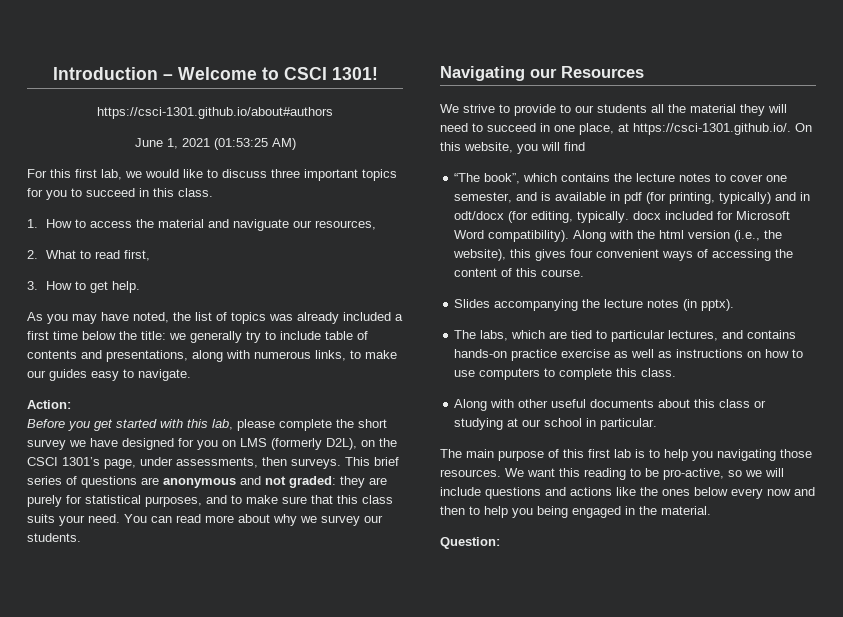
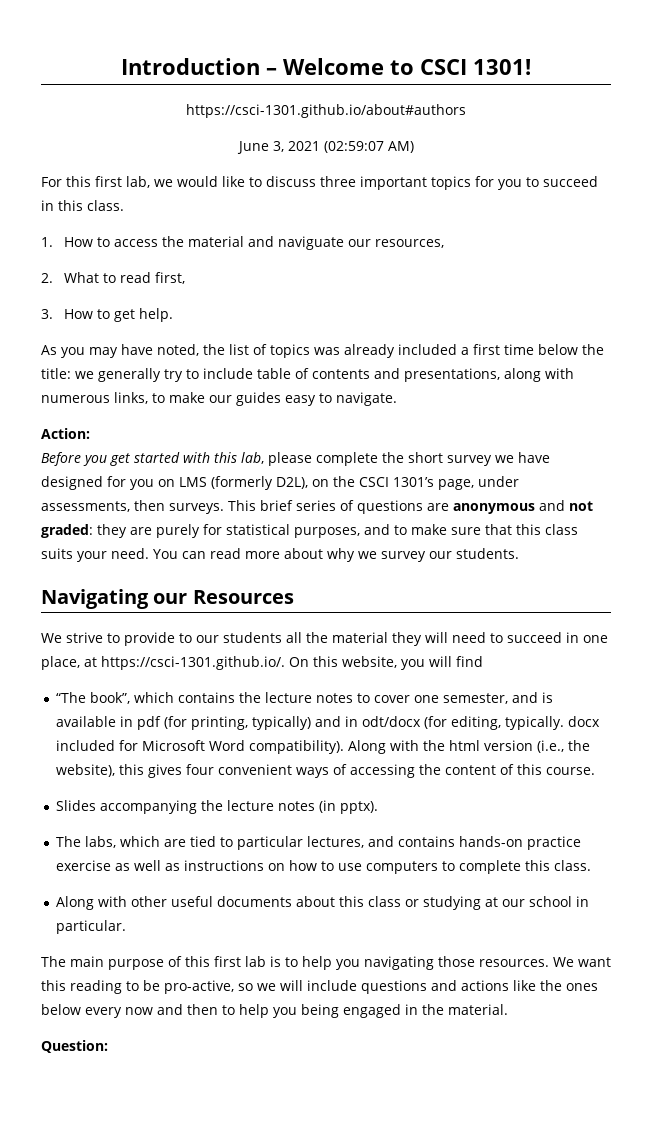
- June 1, 2021 (01:53:25 AM)
+ June 3, 2021 (02:59:07 AM)

